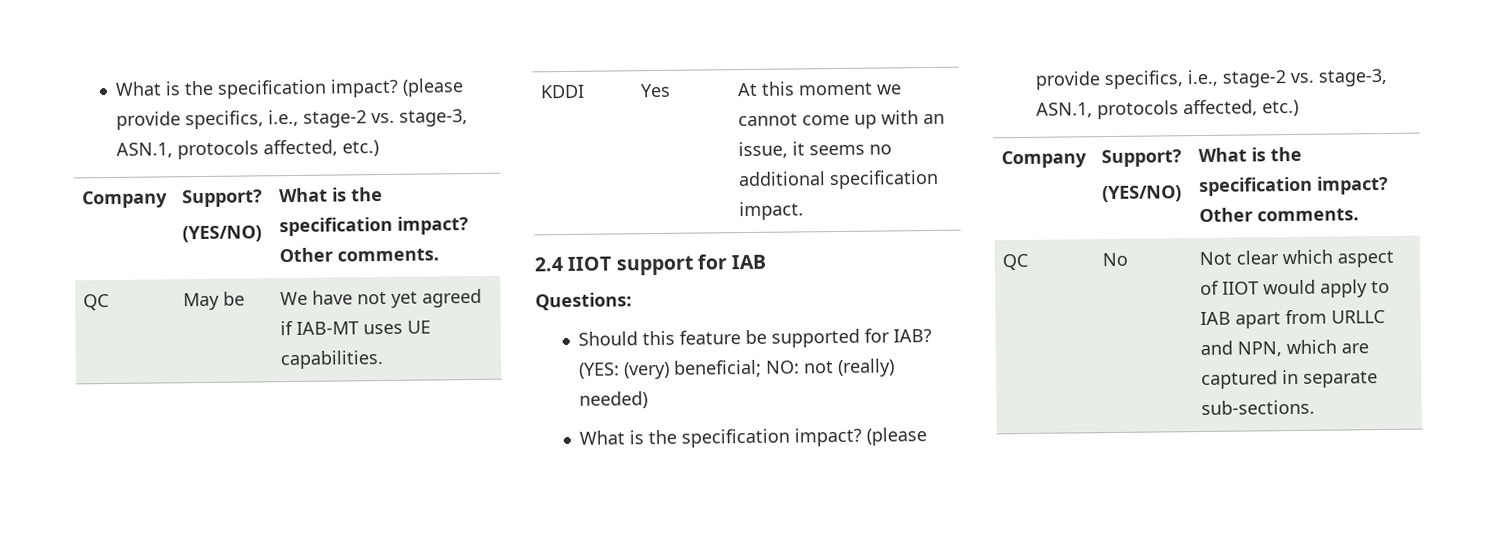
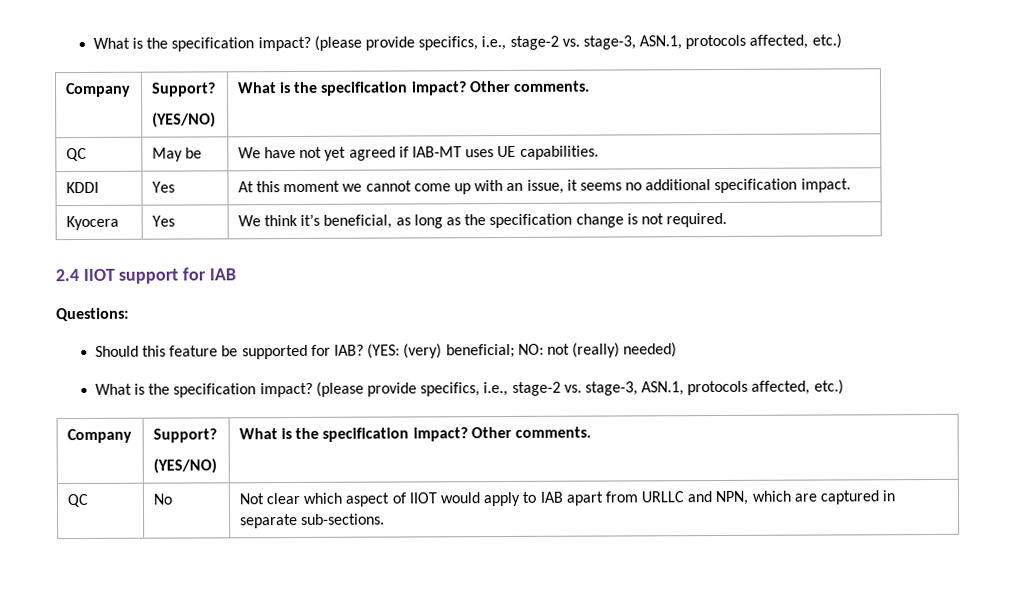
+ Kyocera | Yes | We think it’s beneficial, as long as the specification change is not required.

